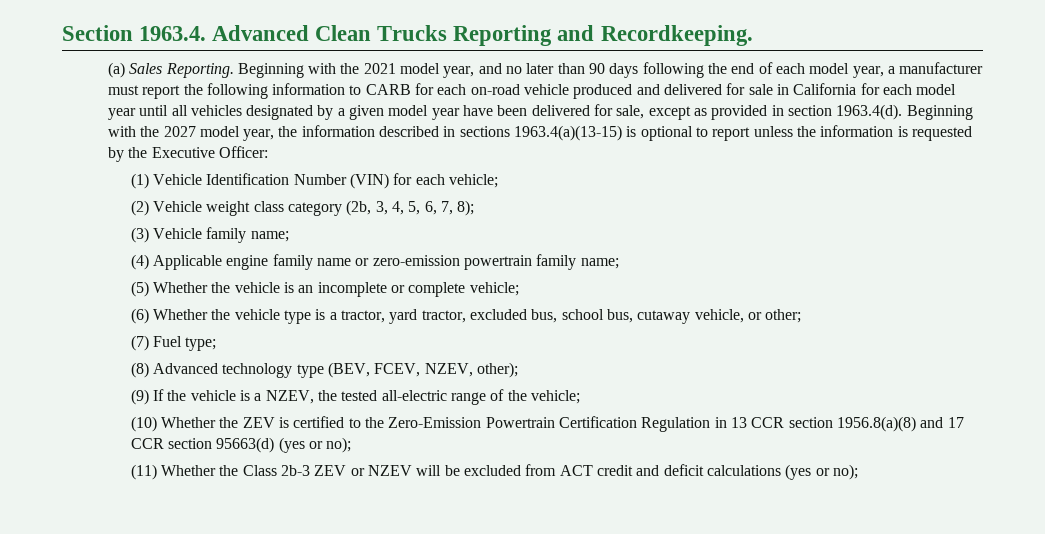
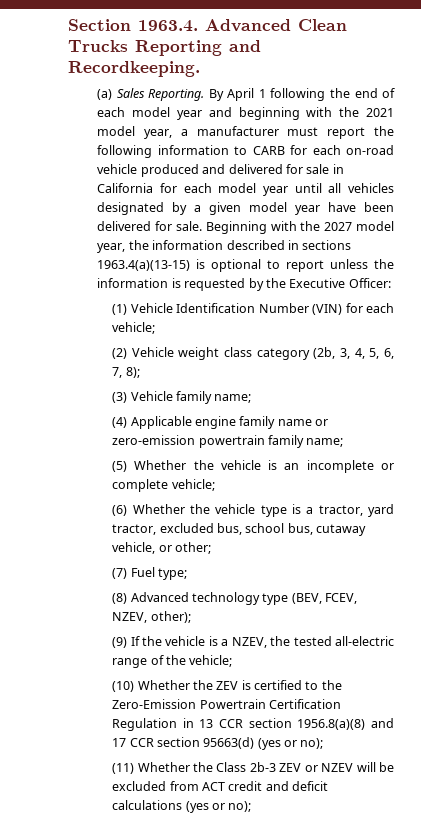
- Beginning with the 2021 model year, and no later than 90 days following the end of each model year, a manufacturer must report the following information to CARB for each on-road vehicle produced and delivered for sale in California for each model year until all vehicles designated by a given model year have been delivered for sale, except as provided in section 1963.4(d). Beginning with the 2027 model year, the information described in sections 1963.4(a)(13-15) is optional to report unless the information is requested by the Executive Officer:
+ By April 1 following the end of each model year and beginning with the 2021 model year, a manufacturer must report the following information to CARB for each on-road vehicle produced and delivered for sale in California for each model year until all vehicles designated by a given model year have been delivered for sale. Beginning with the 2027 model year, the information described in sections 1963.4(a)(13-15) is optional to report unless the information is requested by the Executive Officer:

